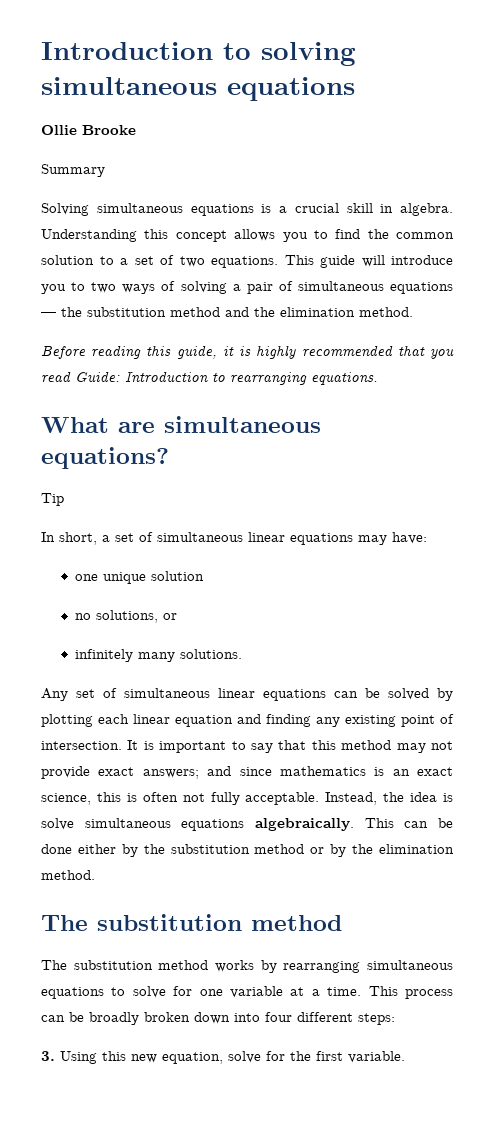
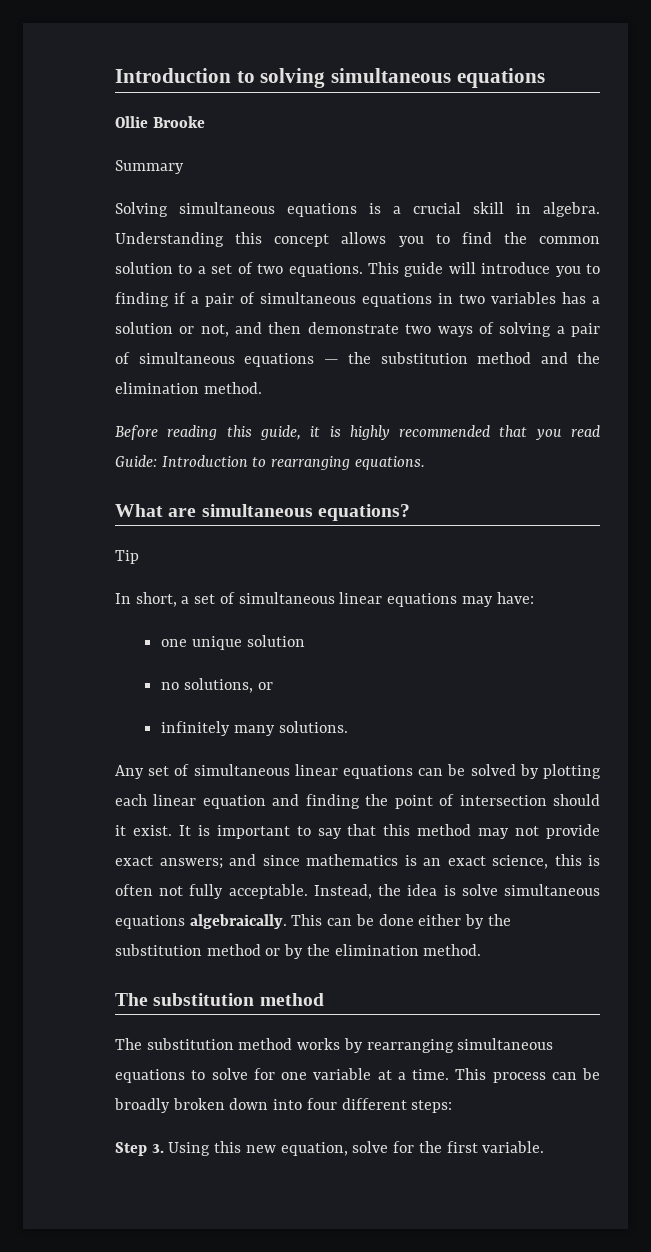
- This guide will introduce you to two ways of solving a pair of simultaneous equations — the substitution method and the elimination method.
+ This guide will introduce you to finding if a pair of simultaneous equations in two variables has a solution or not, and then demonstrate two ways of solving a pair of simultaneous equations — the substitution method and the elimination method.
- Any set of simultaneous linear equations can be solved by plotting each linear equation and finding any existing point of intersection.
+ Any set of simultaneous linear equations can be solved by plotting each linear equation and finding the point of intersection should it exist.
- 3. Using this new equation, solve for the first variable.
+ Step 3. Using this new equation, solve for the first variable.

